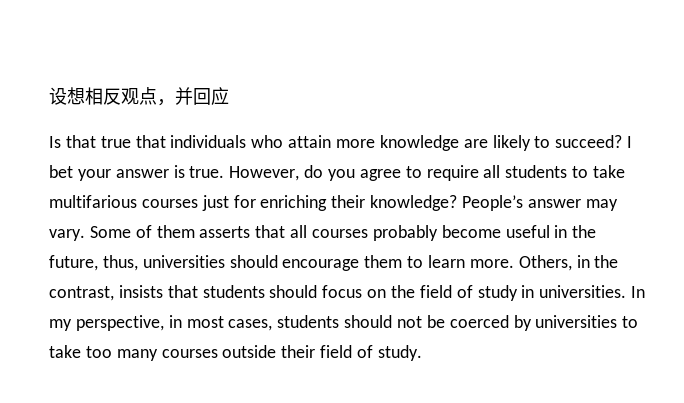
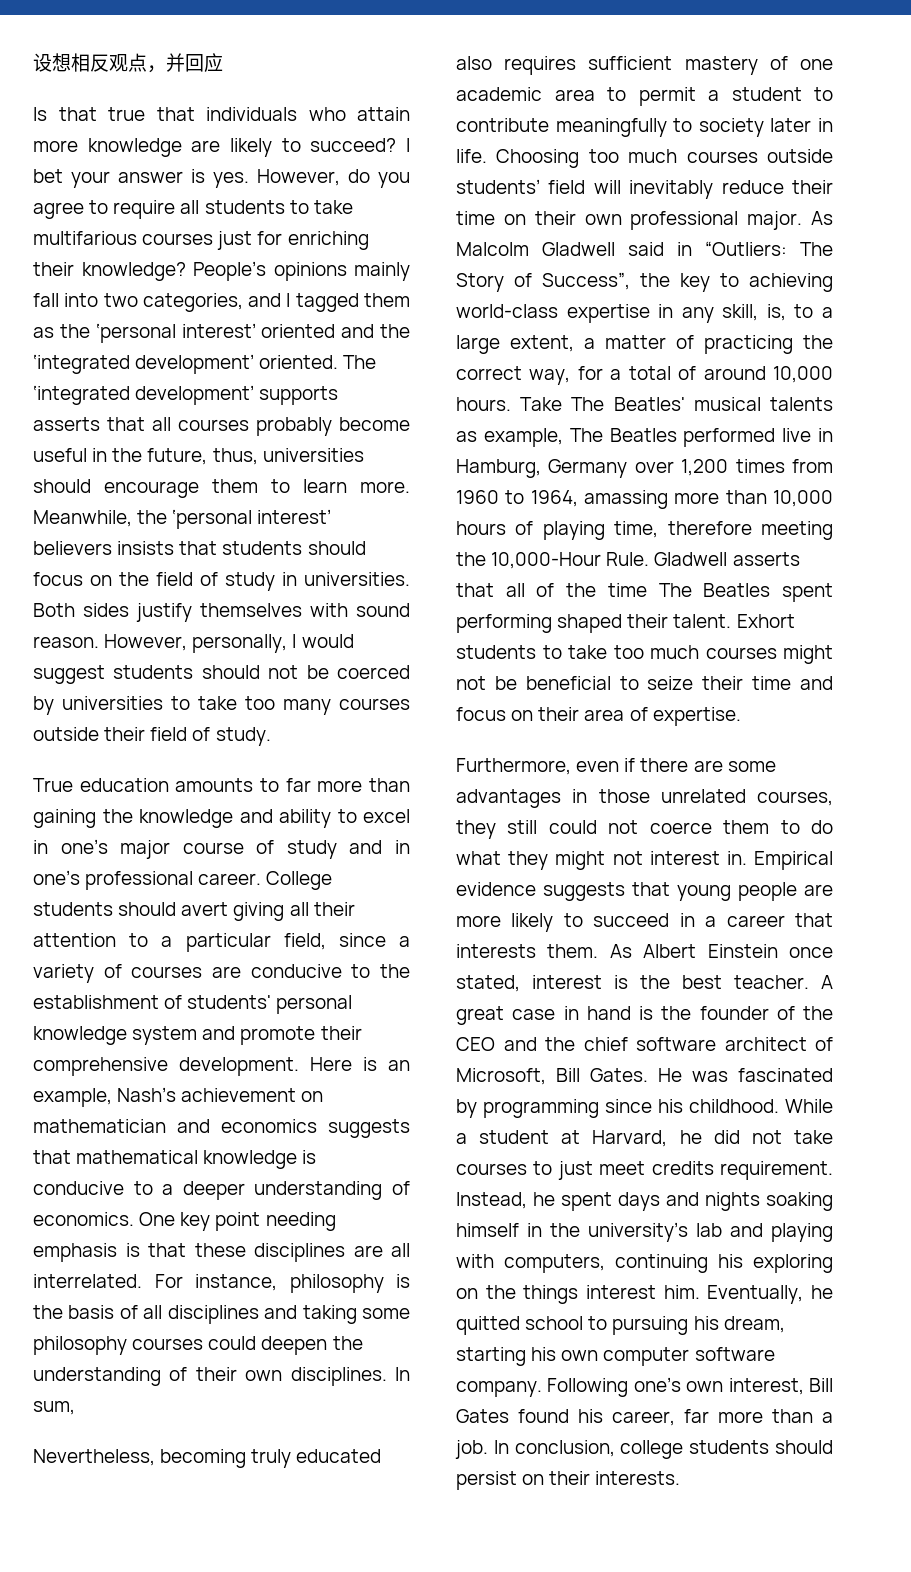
- I bet your answer is true.
+ I bet your answer is yes.
- People’s answer may vary. Some of them asserts that all courses probably become useful in the future, thus, universities should encourage them to learn more.
+ People’s opinions mainly fall into two categories, and I tagged them as the ‘personal interest’ oriented and the ‘integrated development’ oriented. The ‘integrated development’ supports asserts that all courses probably become useful in the future, thus, universities should encourage them to learn more.
- Others, in the contrast, insists that students should focus on the field of study in universities.
+ Meanwhile, the ‘personal interest’ believers insists that students should focus on the field of study in universities.
- In my perspective, in most cases, students should not be coerced by universities to take too many courses outside their field of study.
+ Both sides justify themselves with sound reason. However, personally, I would suggest students should not be coerced by universities to take too many courses outside their field of study.
+ True education amounts to far more than gaining the knowledge and ability to excel in one’s major course of study and in one’s professional career. College students should avert giving all their attention to a particular field, since a variety of courses are conducive to the establishment of students' personal knowledge system and promote their comprehensive development. Here is an example, Nash’s achievement on mathematician and economics suggests that mathematical knowledge is conducive to a deeper understanding of economics. One key point needing emphasis is that these disciplines are all interrelated. For instance, philosophy is the basis of all disciplines and taking some philosophy courses could deepen the understanding of their own disciplines. In sum,
+ Nevertheless, becoming truly educated also requires sufficient mastery of one academic area to permit a student to contribute meaningfully to society later in life. Choosing too much courses outside students’ field will inevitably reduce their time on their own professional major. As Malcolm Gladwell said in “Outliers: The Story of Success”, the key to achieving world-class expertise in any skill, is, to a large extent, a matter of practicing the correct way, for a total of around 10,000 hours. Take The Beatles' musical talents as example, The Beatles performed live in Hamburg, Germany over 1,200 times from 1960 to 1964, amassing more than 10,000 hours of playing time, therefore meeting the 10,000-Hour Rule. Gladwell asserts that all of the time The Beatles spent performing shaped their talent. Exhort students to take too much courses might not be beneficial to seize their time and focus on their area of expertise.
+ Furthermore, even if there are some advantages in those unrelated courses, they still could not coerce them to do what they might not interest in. Empirical evidence suggests that young people are more likely to succeed in a career that interests them. As Albert Einstein once stated, interest is the best teacher. A great case in hand is the founder of the CEO and the chief software architect of Microsoft, Bill Gates. He was fascinated by programming since his childhood. While a student at Harvard, he did not take courses to just meet credits requirement. Instead, he spent days and nights soaking himself in the university’s lab and playing with computers, continuing his exploring on the things interest him. Eventually, he quitted school to pursuing his dream, starting his own computer software company. Following one’s own interest, Bill Gates found his career, far more than a job. In conclusion, college students should persist on their interests.

